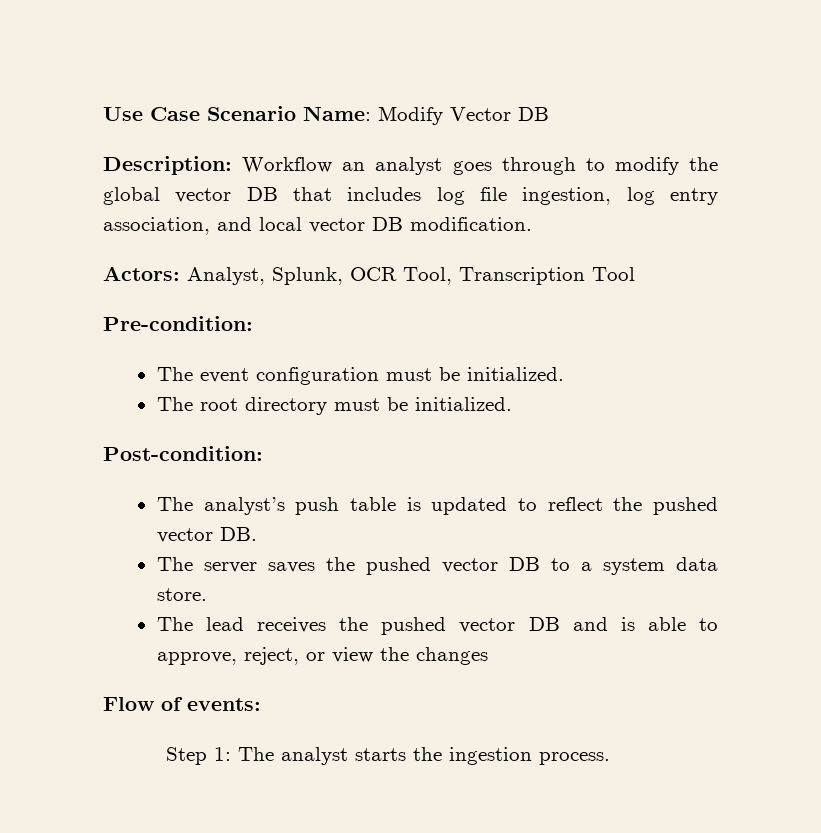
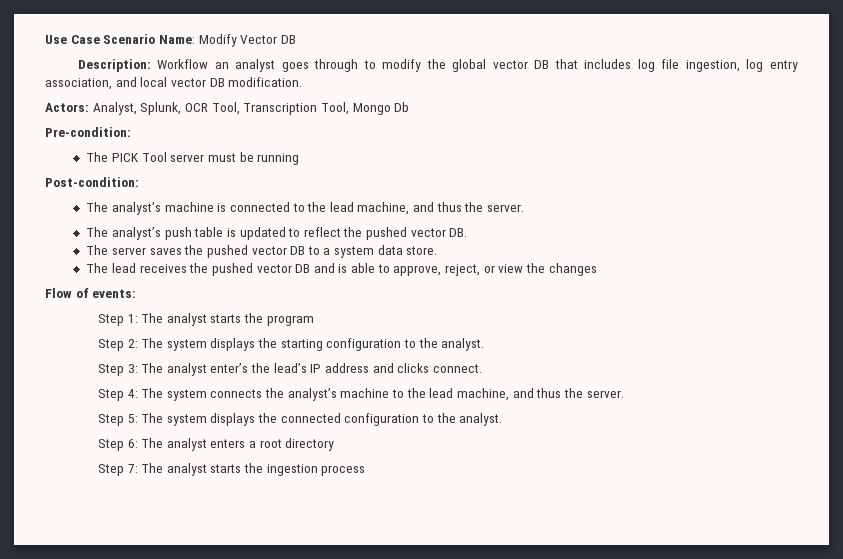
- Actors: Analyst, Splunk, OCR Tool, Transcription Tool
+ Actors: Analyst, Splunk, OCR Tool, Transcription Tool, Mongo Db
- The event configuration must be initialized.
- The root directory must be initialized.
+ The PICK Tool server must be running
  Post-condition:
+ The analyst’s machine is connected to the lead machine, and thus the server.
- Step 1: The analyst starts the ingestion process.
+ Step 1: The analyst starts the program
+ Step 2: The system displays the starting configuration to the analyst.
+ Step 3: The analyst enter’s the lead’s IP address and clicks connect.
+ Step 4: The system connects the analyst’s machine to the lead machine, and thus the server.
+ Step 5: The system displays the connected configuration to the analyst.
+ Step 6: The analyst enters a root directory
+ Step 7: The analyst starts the ingestion process

